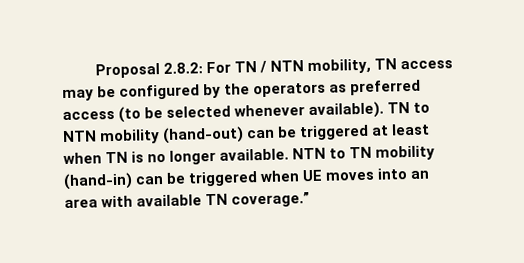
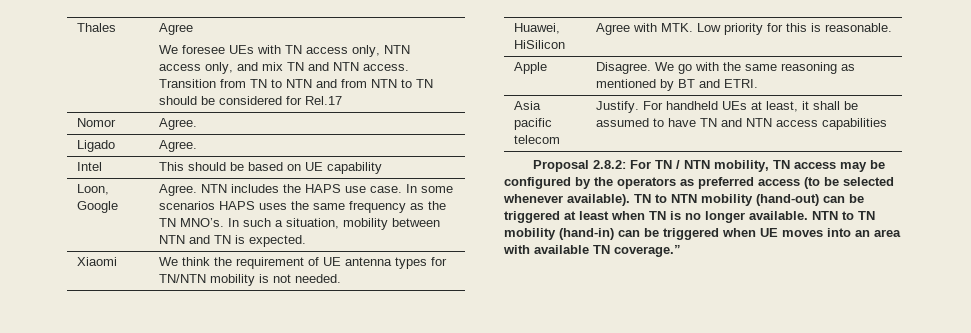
+ Thales | Agree
+ We foresee UEs with TN access only, NTN access only, and mix TN and NTN access. Transition from TN to NTN and from NTN to TN should be considered for Rel.17
+ Nomor | Agree.
+ Ligado | Agree.
+ Intel | This should be based on UE capability
+ Loon, Google | Agree. NTN includes the HAPS use case. In some scenarios HAPS uses the same frequency as the TN MNO’s. In such a situation, mobility between NTN and TN is expected.
+ Xiaomi | We think the requirement of UE antenna types for TN/NTN mobility is not needed.
+ Huawei, HiSilicon | Agree with MTK. Low priority for this is reasonable.
+ Apple | Disagree. We go with the same reasoning as mentioned by BT and ETRI.
+ Asia pacific telecom | Justify. For handheld UEs at least, it shall be assumed to have TN and NTN access capabilities

